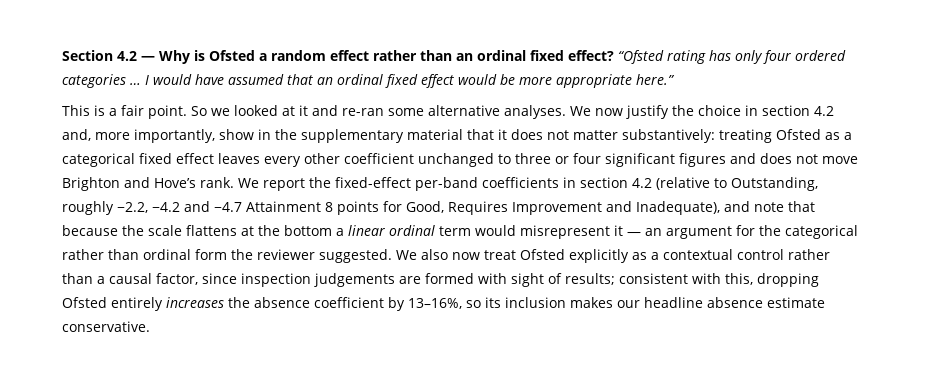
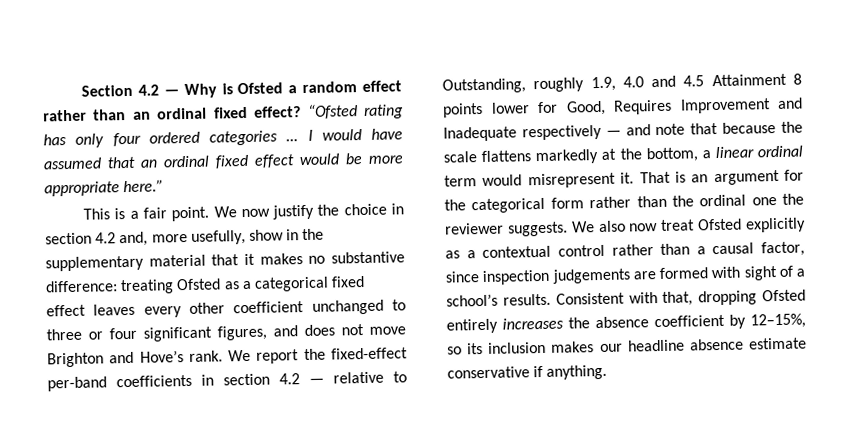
- So we looked at it and re-ran some alternative analyses.
- We now justify the choice in section 4.2 and, more importantly, show in the supplementary material that it does not matter substantively: treating Ofsted as a categorical fixed effect leaves every other coefficient unchanged to three or four significant figures and does not move Brighton and Hove’s rank.
+ We now justify the choice in section 4.2 and, more usefully, show in the supplementary material that it makes no substantive difference: treating Ofsted as a categorical fixed effect leaves every other coefficient unchanged to three or four significant figures, and does not move Brighton and Hove’s rank.
- We report the fixed-effect per-band coefficients in section 4.2 (relative to Outstanding, roughly −2.2, −4.2 and −4.7 Attainment 8 points for Good, Requires Improvement and Inadequate), and note that because the scale flattens at the bottom a linear ordinal term would misrepresent it — an argument for the categorical rather than ordinal form the reviewer suggested.
+ We report the fixed-effect per-band coefficients in section 4.2 — relative to Outstanding, roughly 1.9, 4.0 and 4.5 Attainment 8 points lower for Good, Requires Improvement and Inadequate respectively — and note that because the scale flattens markedly at the bottom, a linear ordinal term would misrepresent it. That is an argument for the categorical form rather than the ordinal one the reviewer suggests.
- We also now treat Ofsted explicitly as a contextual control rather than a causal factor, since inspection judgements are formed with sight of results; consistent with this, dropping Ofsted entirely increases the absence coefficient by 13–16%, so its inclusion makes our headline absence estimate conservative.
+ We also now treat Ofsted explicitly as a contextual control rather than a causal factor, since inspection judgements are formed with sight of a school’s results. Consistent with that, dropping Ofsted entirely increases the absence coefficient by 12–15%, so its inclusion makes our headline absence estimate conservative if anything.

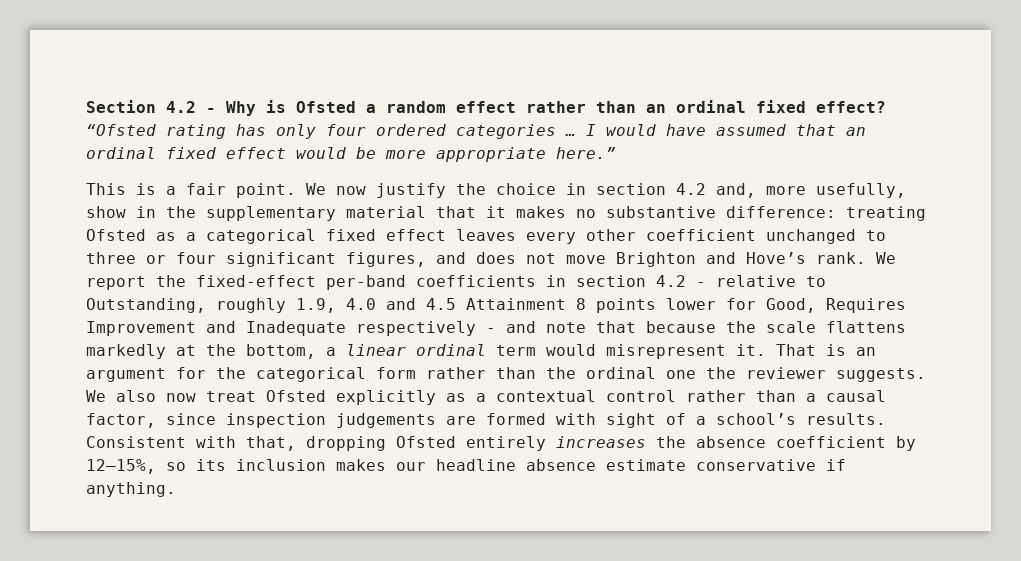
- Section 4.2 — Why is Ofsted a random effect rather than an ordinal fixed effect?
+ Section 4.2 - Why is Ofsted a random effect rather than an ordinal fixed effect?
- We report the fixed-effect per-band coefficients in section 4.2 — relative to Outstanding, roughly 1.9, 4.0 and 4.5 Attainment 8 points lower for Good, Requires Improvement and Inadequate respectively — and note that because the scale flattens markedly at the bottom, a linear ordinal term would misrepresent it.
+ We report the fixed-effect per-band coefficients in section 4.2 - relative to Outstanding, roughly 1.9, 4.0 and 4.5 Attainment 8 points lower for Good, Requires Improvement and Inadequate respectively - and note that because the scale flattens markedly at the bottom, a linear ordinal term would misrepresent it.

